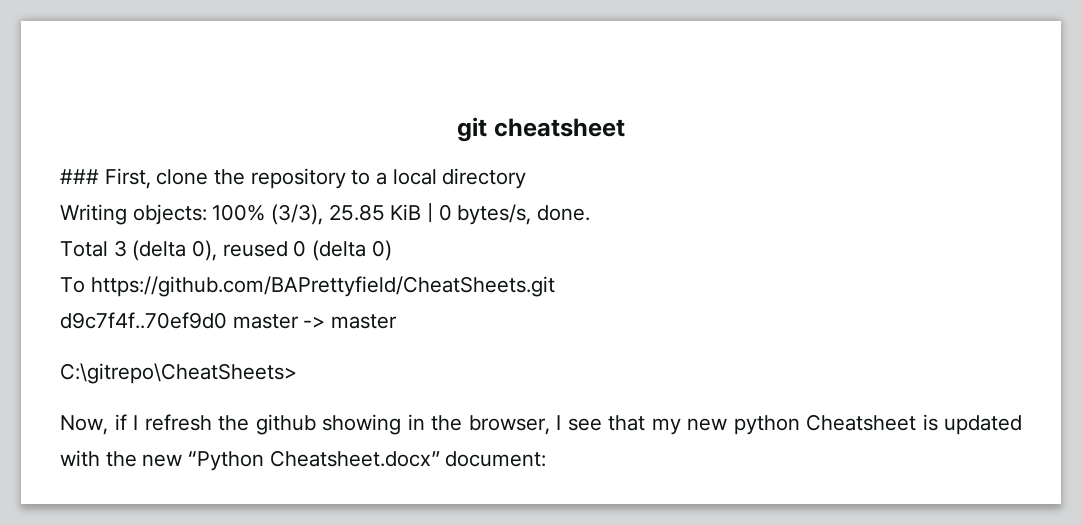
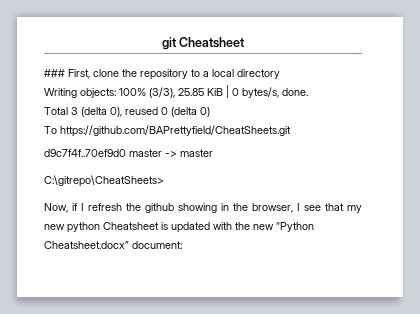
- git cheatsheet
+ git Cheatsheet

